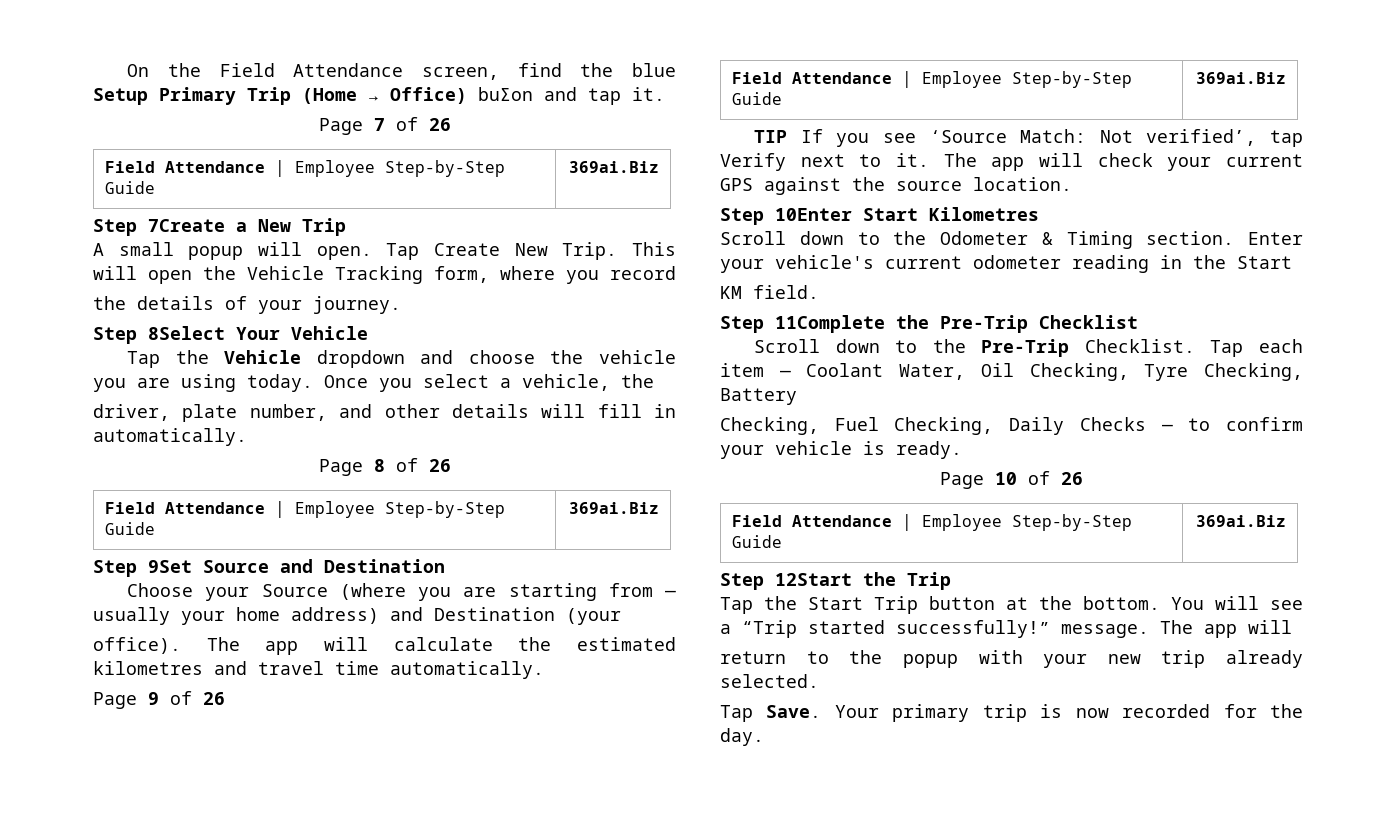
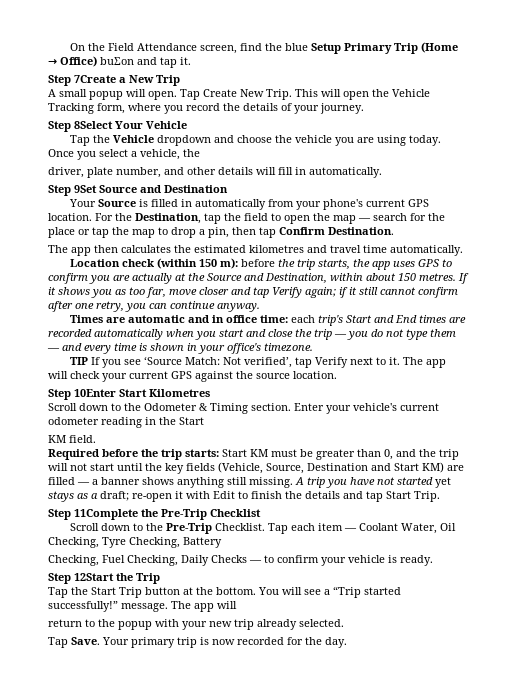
- Page 7 of 26
- Field Attendance | Employee Step-by-Step Guide | 369ai.Biz
- This will open the Vehicle Tracking form, where you record
- the details of your journey.
+ This will open the Vehicle Tracking form, where you record the details of your journey.
- Page 8 of 26
- Field Attendance | Employee Step-by-Step Guide | 369ai.Biz
- Choose your Source (where you are starting from — usually your home address) and Destination (your
- office). The app will calculate the estimated kilometres and travel time automatically.
+ Your Source is filled in automatically from your phone's current GPS location. For the Destination, tap the field to open the map — search for the place or tap the map to drop a pin, then tap Confirm Destination.
+ The app then calculates the estimated kilometres and travel time automatically.
- Page 9 of 26
- Field Attendance | Employee Step-by-Step Guide | 369ai.Biz
+ Location check (within 150 m): before the trip starts, the app uses GPS to confirm you are actually at the Source and Destination, within about 150 metres. If it shows you as too far, move closer and tap Verify again; if it still cannot confirm after one retry, you can continue anyway.
+ Times are automatic and in office time: each trip's Start and End times are recorded automatically when you start and close the trip — you do not type them — and every time is shown in your office's timezone.
+ Required before the trip starts: Start KM must be greater than 0, and the trip will not start until the key fields (Vehicle, Source, Destination and Start KM) are filled — a banner shows anything still missing. A trip you have not started yet stays as a draft; re-open it with Edit to finish the details and tap Start Trip.
- Page 10 of 26
- Field Attendance | Employee Step-by-Step Guide | 369ai.Biz

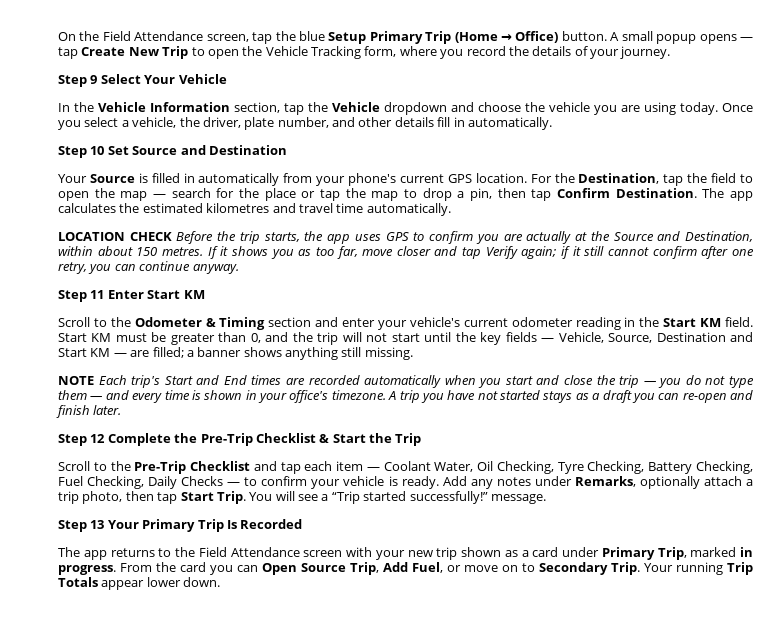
- On the Field Attendance screen, find the blue Setup Primary Trip (Home → Office) buƩon and tap it.
- Step 7Create a New Trip
- A small popup will open. Tap Create New Trip. This will open the Vehicle Tracking form, where you record the details of your journey.
+ On the Field Attendance screen, tap the blue Setup Primary Trip (Home → Office) button. A small popup opens — tap Create New Trip to open the Vehicle Tracking form, where you record the details of your journey.
- Step 8Select Your Vehicle
+ Step 9 Select Your Vehicle
- Tap the Vehicle dropdown and choose the vehicle you are using today.
+ In the Vehicle Information section, tap the Vehicle dropdown and choose the vehicle you are using today.
- Once you select a vehicle, the
- driver, plate number, and other details will fill in automatically.
+ Once you select a vehicle, the driver, plate number, and other details fill in automatically.
- Step 9Set Source and Destination
+ Step 10 Set Source and Destination
- For the Destination, tap the field to open the map — search for the place or tap the map to drop a pin, then tap Confirm Destination.
- The app then calculates the estimated kilometres and travel time automatically.
+ For the Destination, tap the field to open the map — search for the place or tap the map to drop a pin, then tap Confirm Destination. The app calculates the estimated kilometres and travel time automatically.
- Location check (within 150 m): before the trip starts, the app uses GPS to confirm you are actually at the Source and Destination, within about 150 metres.
+ LOCATION CHECK Before the trip starts, the app uses GPS to confirm you are actually at the Source and Destination, within about 150 metres.
- Times are automatic and in office time: each trip's Start and End times are recorded automatically when you start and close the trip — you do not type them — and every time is shown in your office's timezone.
- TIP If you see ‘Source Match: Not verified’, tap Verify next to it. The app will check your current GPS against the source location.
- Step 10Enter Start Kilometres
- Scroll down to the Odometer & Timing section. Enter your vehicle's current odometer reading in the Start
- KM field.
- Required before the trip starts: Start KM must be greater than 0, and the trip will not start until the key fields (Vehicle, Source, Destination and Start KM) are filled — a banner shows anything still missing.
+ Step 11 Enter Start KM
+ Scroll to the Odometer & Timing section and enter your vehicle's current odometer reading in the Start KM field. Start KM must be greater than 0, and the trip will not start until the key fields — Vehicle, Source, Destination and Start KM — are filled; a banner shows anything still missing.
+ NOTE Each trip's Start and End times are recorded automatically when you start and close the trip — you do not type them — and every time is shown in your office's timezone.
- A trip you have not started yet stays as a draft; re-open it with Edit to finish the details and tap Start Trip.
- Step 11Complete the Pre-Trip Checklist
- Scroll down to the Pre-Trip Checklist. Tap each item — Coolant Water, Oil Checking, Tyre Checking, Battery
- Checking, Fuel Checking, Daily Checks — to confirm your vehicle is ready.
- Step 12Start the Trip
- Tap the Start Trip button at the bottom.
+ A trip you have not started stays as a draft you can re-open and finish later.
+ Step 12 Complete the Pre-Trip Checklist & Start the Trip
+ Scroll to the Pre-Trip Checklist and tap each item — Coolant Water, Oil Checking, Tyre Checking, Battery Checking, Fuel Checking, Daily Checks — to confirm your vehicle is ready. Add any notes under Remarks, optionally attach a trip photo, then tap Start Trip.
- You will see a “Trip started successfully!” message. The app will
- return to the popup with your new trip already selected.
- Tap Save. Your primary trip is now recorded for the day.
+ You will see a “Trip started successfully!” message.
+ Step 13 Your Primary Trip Is Recorded
+ The app returns to the Field Attendance screen with your new trip shown as a card under Primary Trip, marked in progress. From the card you can Open Source Trip, Add Fuel, or move on to Secondary Trip. Your running Trip Totals appear lower down.

